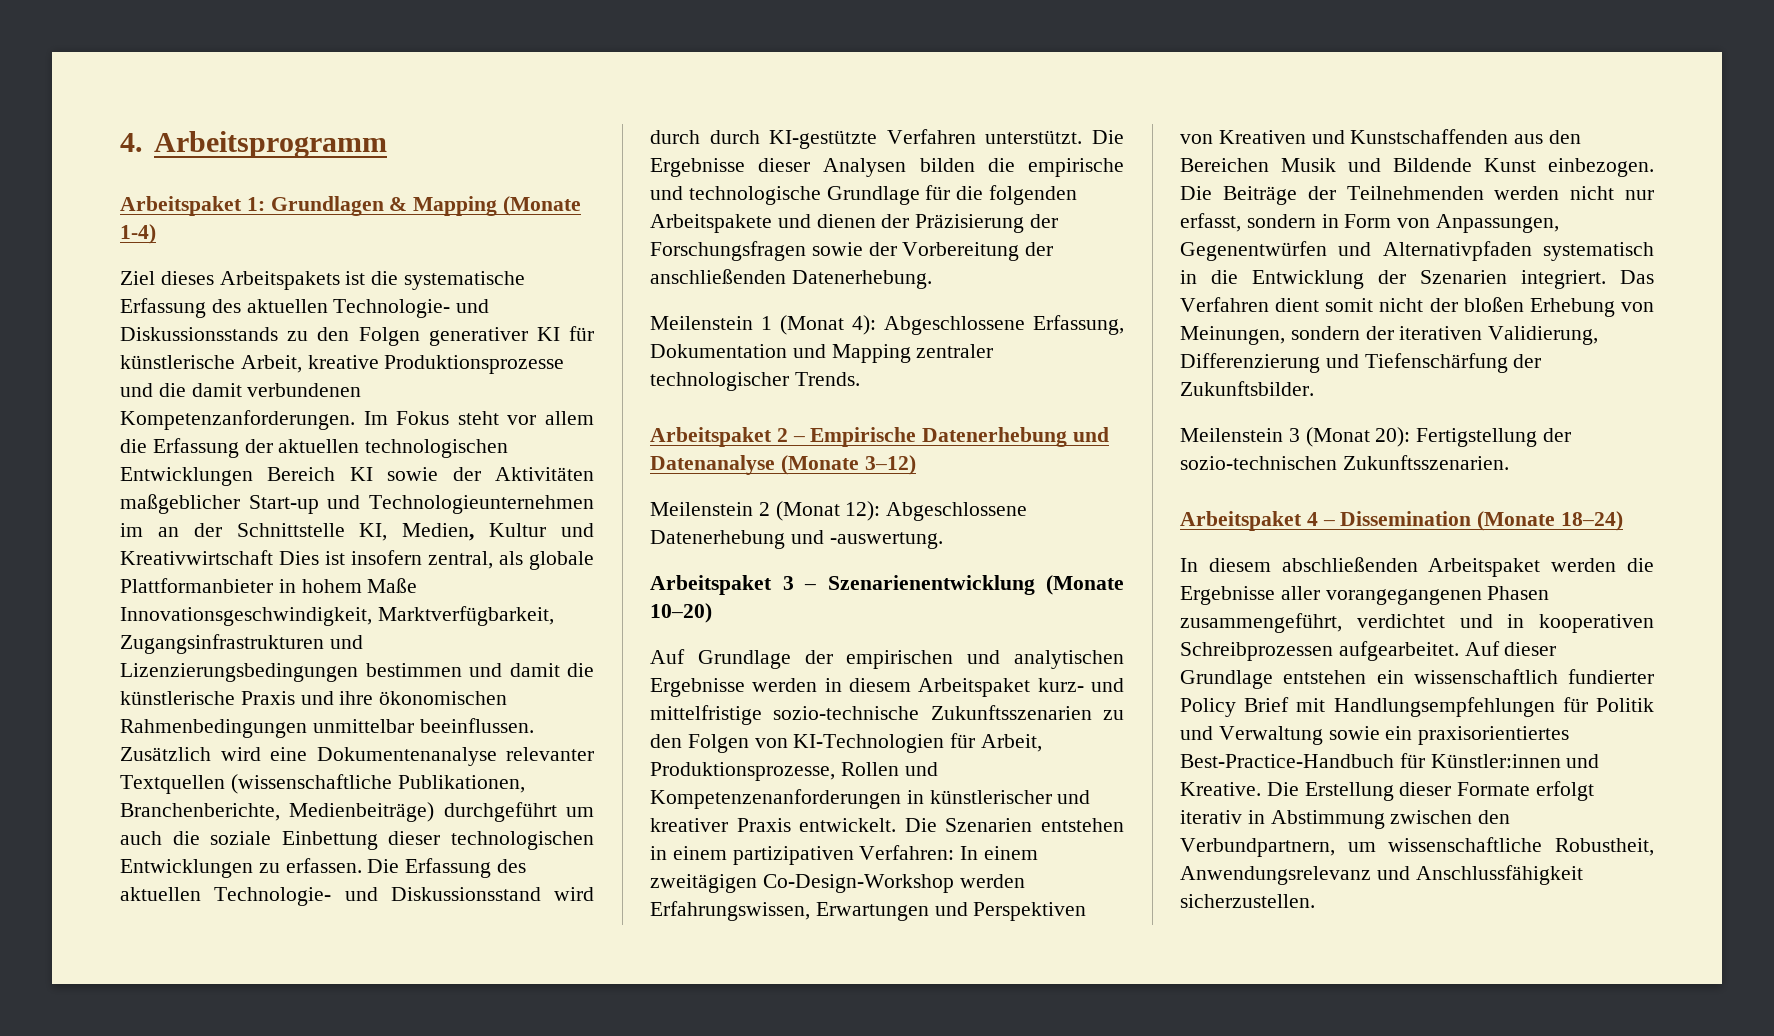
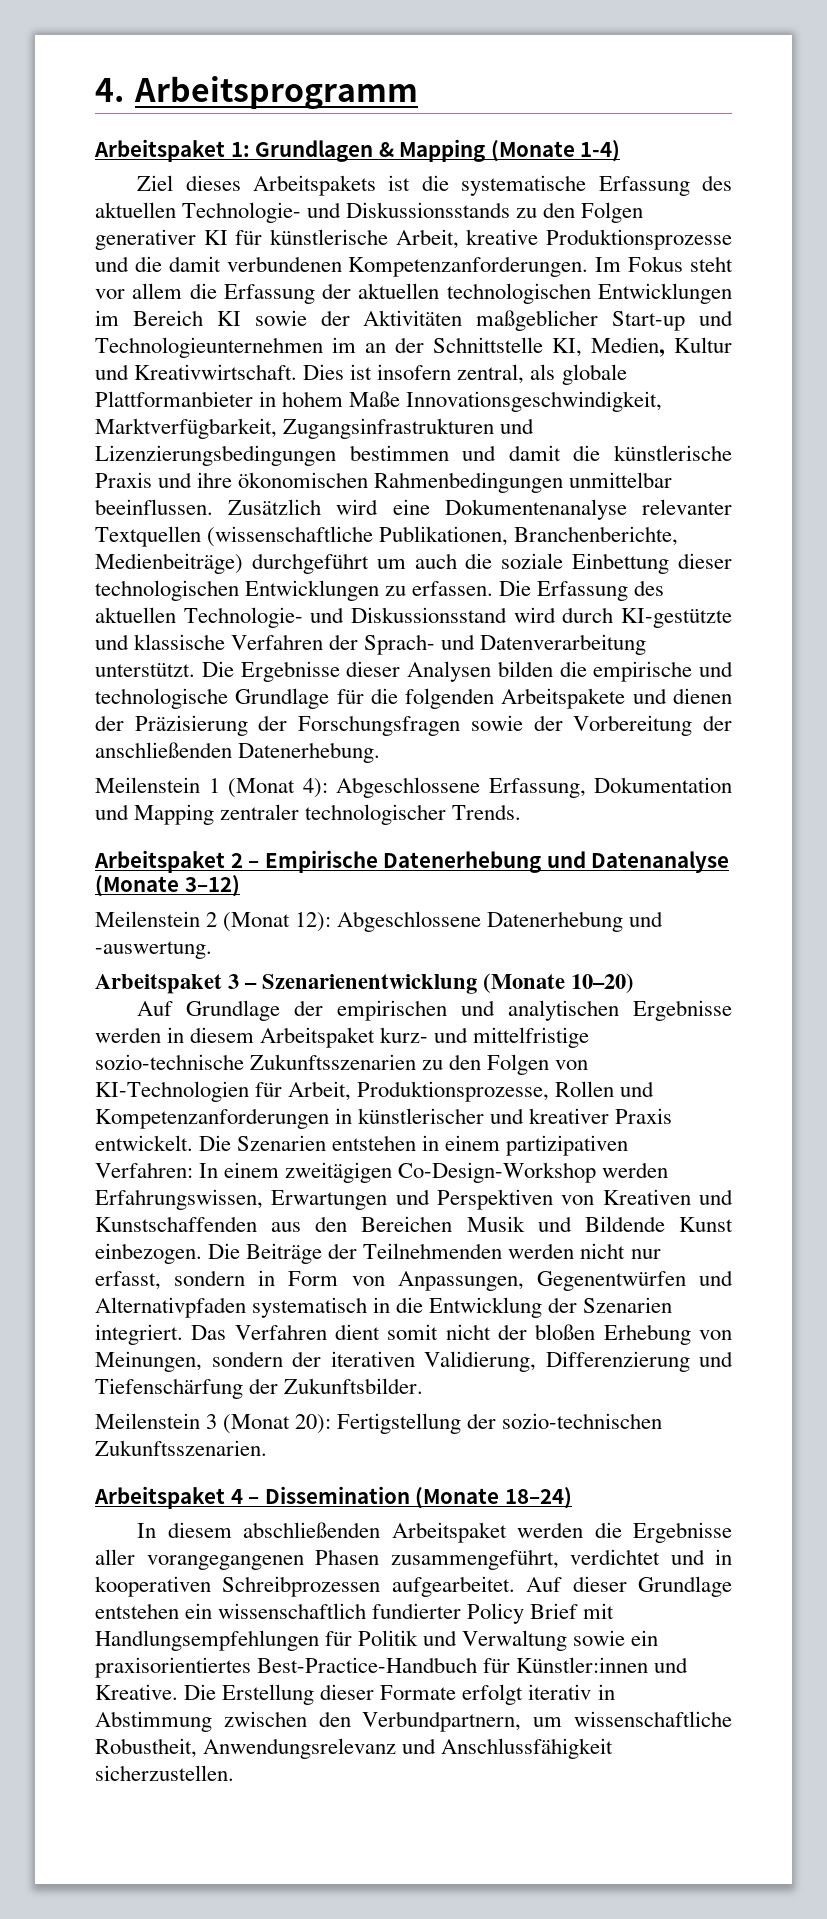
- Im Fokus steht vor allem die Erfassung der aktuellen technologischen Entwicklungen Bereich KI sowie der Aktivitäten maßgeblicher Start-up und Technologieunternehmen im an der Schnittstelle KI, Medien, Kultur und Kreativwirtschaft Dies ist insofern zentral, als globale Plattformanbieter in hohem Maße Innovationsgeschwindigkeit, Marktverfügbarkeit, Zugangsinfrastrukturen und Lizenzierungsbedingungen bestimmen und damit die künstlerische Praxis und ihre ökonomischen Rahmenbedingungen unmittelbar beeinflussen.
+ Im Fokus steht vor allem die Erfassung der aktuellen technologischen Entwicklungen im Bereich KI sowie der Aktivitäten maßgeblicher Start-up und Technologieunternehmen im an der Schnittstelle KI, Medien, Kultur und Kreativwirtschaft. Dies ist insofern zentral, als globale Plattformanbieter in hohem Maße Innovationsgeschwindigkeit, Marktverfügbarkeit, Zugangsinfrastrukturen und Lizenzierungsbedingungen bestimmen und damit die künstlerische Praxis und ihre ökonomischen Rahmenbedingungen unmittelbar beeinflussen.
- Die Erfassung des aktuellen Technologie- und Diskussionsstand wird durch durch KI-gestützte Verfahren unterstützt.
+ Die Erfassung des aktuellen Technologie- und Diskussionsstand wird durch KI-gestützte und klassische Verfahren der Sprach- und Datenverarbeitung unterstützt.
- Auf Grundlage der empirischen und analytischen Ergebnisse werden in diesem Arbeitspaket kurz- und mittelfristige sozio-technische Zukunftsszenarien zu den Folgen von KI-Technologien für Arbeit, Produktionsprozesse, Rollen und Kompetenzenanforderungen in künstlerischer und kreativer Praxis entwickelt.
+ Auf Grundlage der empirischen und analytischen Ergebnisse werden in diesem Arbeitspaket kurz- und mittelfristige sozio-technische Zukunftsszenarien zu den Folgen von KI-Technologien für Arbeit, Produktionsprozesse, Rollen und Kompetenzanforderungen in künstlerischer und kreativer Praxis entwickelt.

